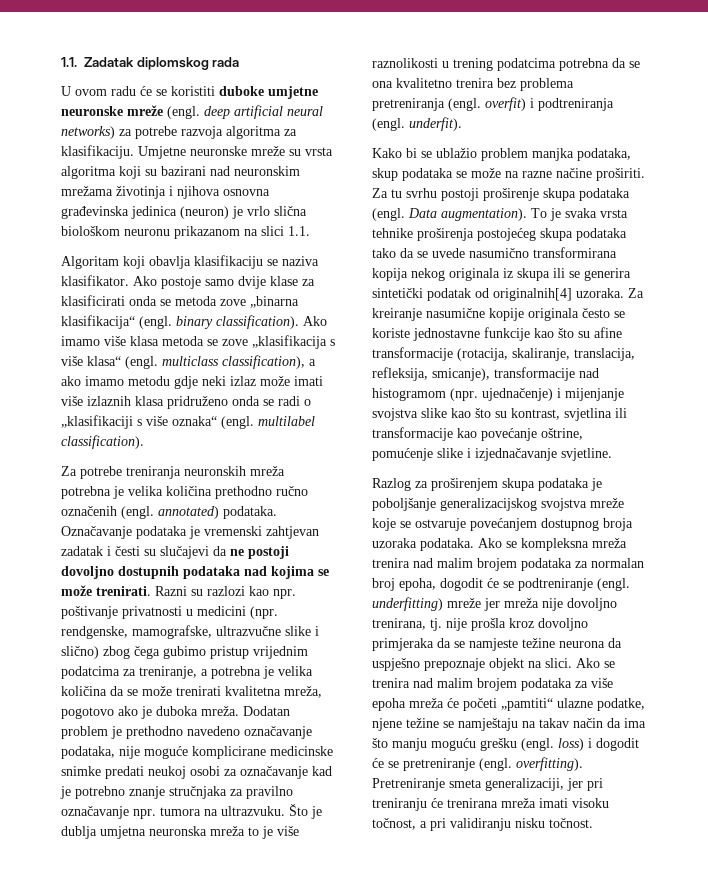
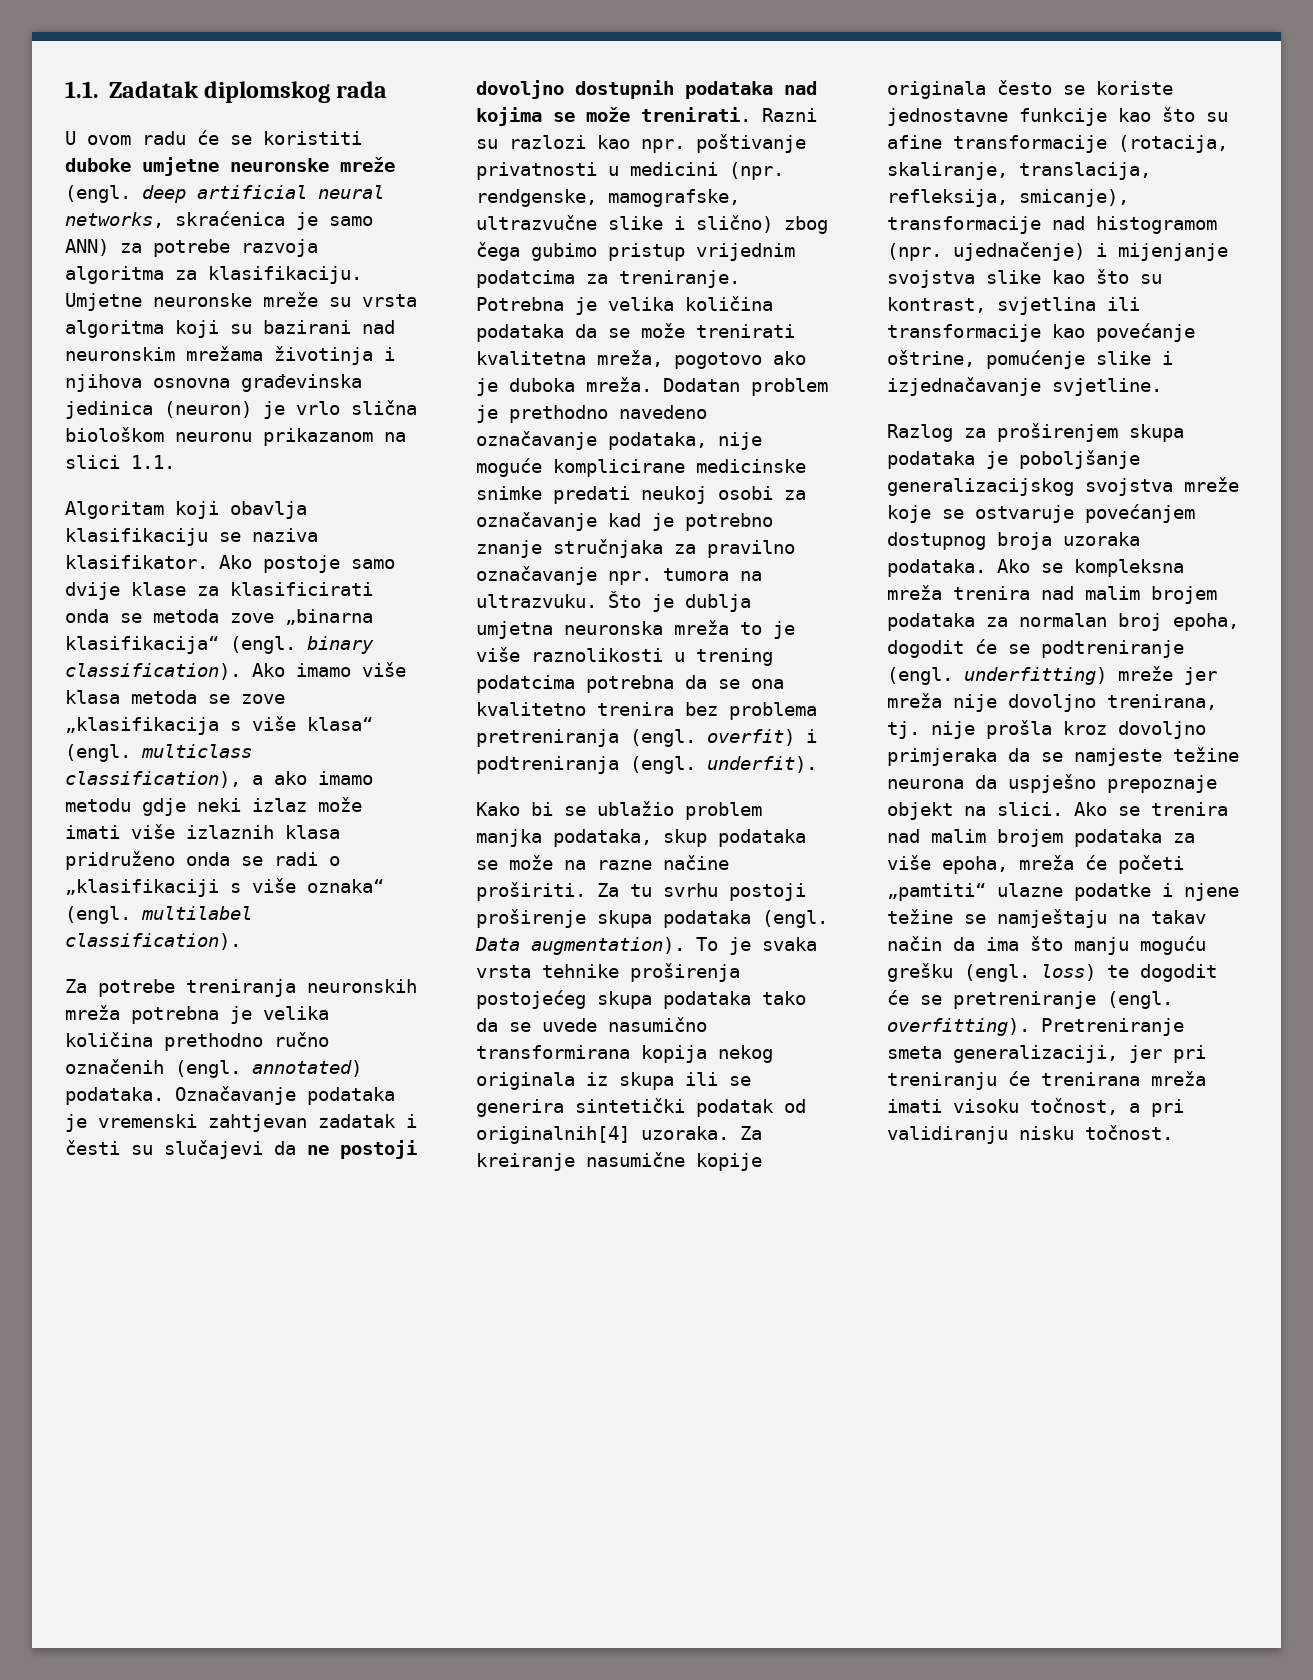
- U ovom radu će se koristiti duboke umjetne neuronske mreže (engl. deep artificial neural networks) za potrebe razvoja algoritma za klasifikaciju.
+ U ovom radu će se koristiti duboke umjetne neuronske mreže (engl. deep artificial neural networks, skraćenica je samo ANN) za potrebe razvoja algoritma za klasifikaciju.
- Razni su razlozi kao npr. poštivanje privatnosti u medicini (npr. rendgenske, mamografske, ultrazvučne slike i slično) zbog čega gubimo pristup vrijednim podatcima za treniranje, a potrebna je velika količina da se može trenirati kvalitetna mreža, pogotovo ako je duboka mreža.
+ Razni su razlozi kao npr. poštivanje privatnosti u medicini (npr. rendgenske, mamografske, ultrazvučne slike i slično) zbog čega gubimo pristup vrijednim podatcima za treniranje. Potrebna je velika količina podataka da se može trenirati kvalitetna mreža, pogotovo ako je duboka mreža.
- Ako se trenira nad malim brojem podataka za više epoha mreža će početi „pamtiti“ ulazne podatke, njene težine se namještaju na takav način da ima što manju moguću grešku (engl. loss) i dogodit će se pretreniranje (engl. overfitting).
+ Ako se trenira nad malim brojem podataka za više epoha, mreža će početi „pamtiti“ ulazne podatke i njene težine se namještaju na takav način da ima što manju moguću grešku (engl. loss) te dogodit će se pretreniranje (engl. overfitting).

